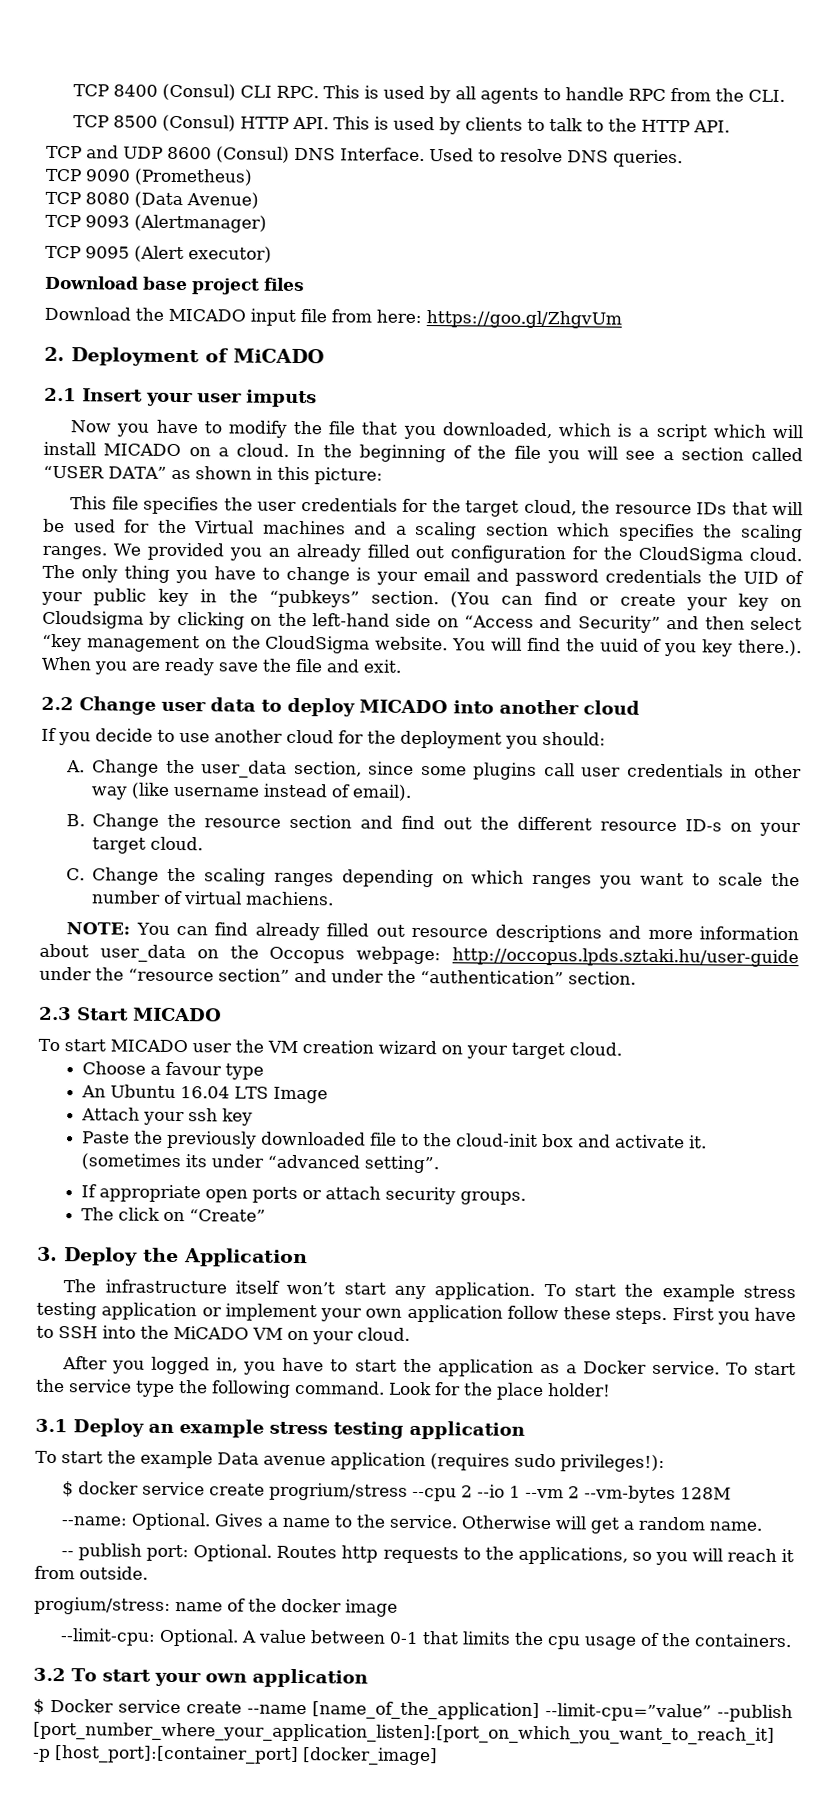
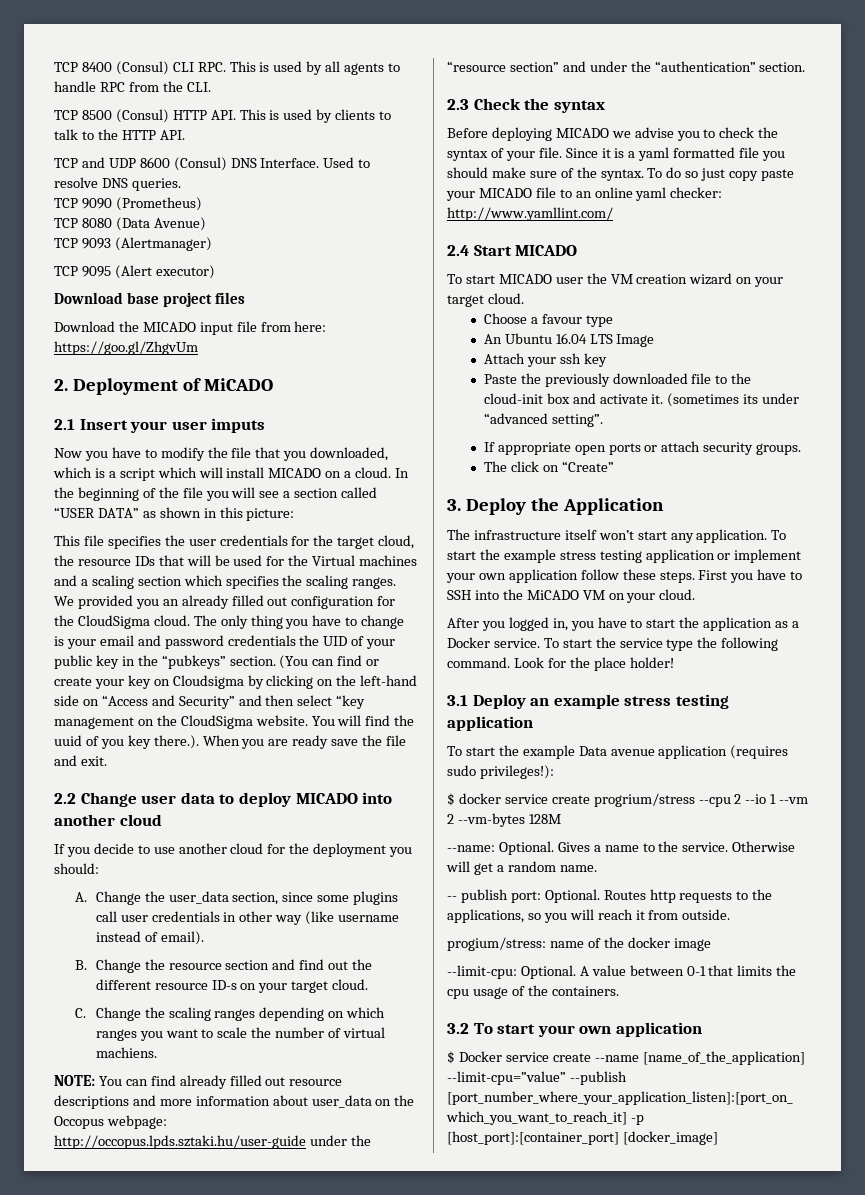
- 2.3 Start MICADO
+ 2.3 Check the syntax
+ Before deploying MICADO we advise you to check the syntax of your file. Since it is a yaml formatted file you should make sure of the syntax. To do so just copy paste your MICADO file to an online yaml checker: http://www.yamllint.com/
+ 2.4 Start MICADO

